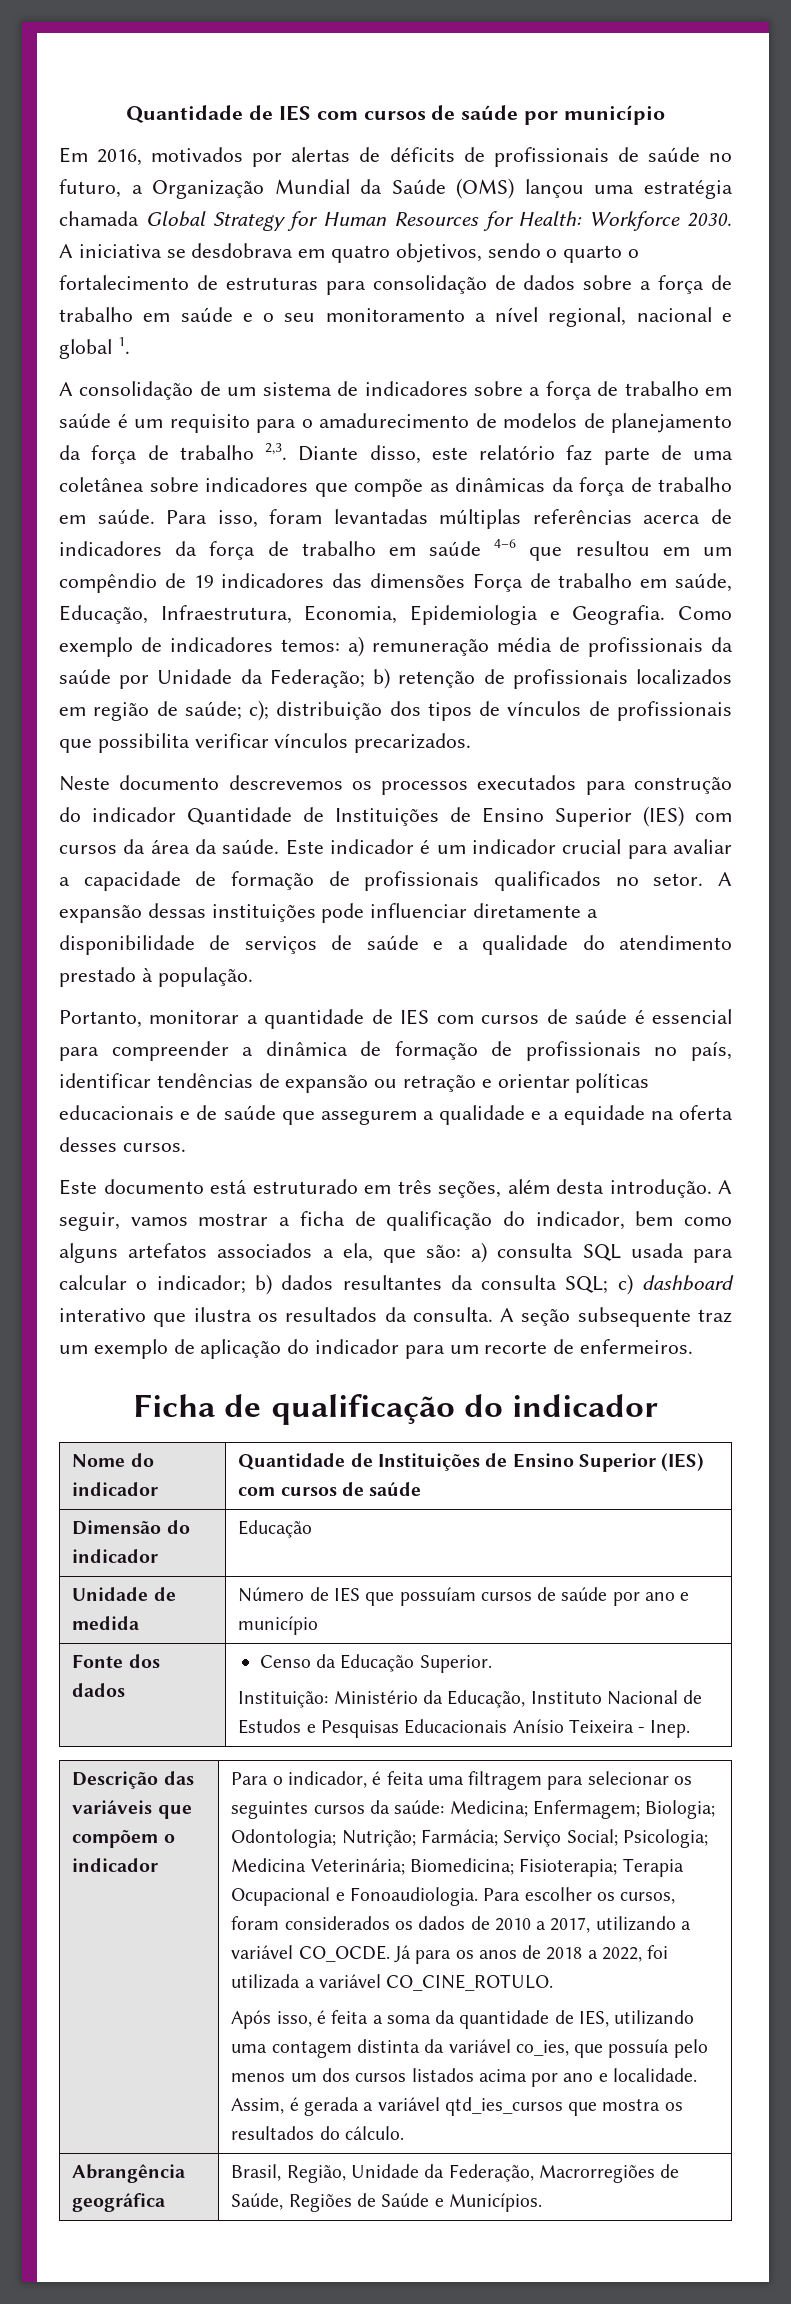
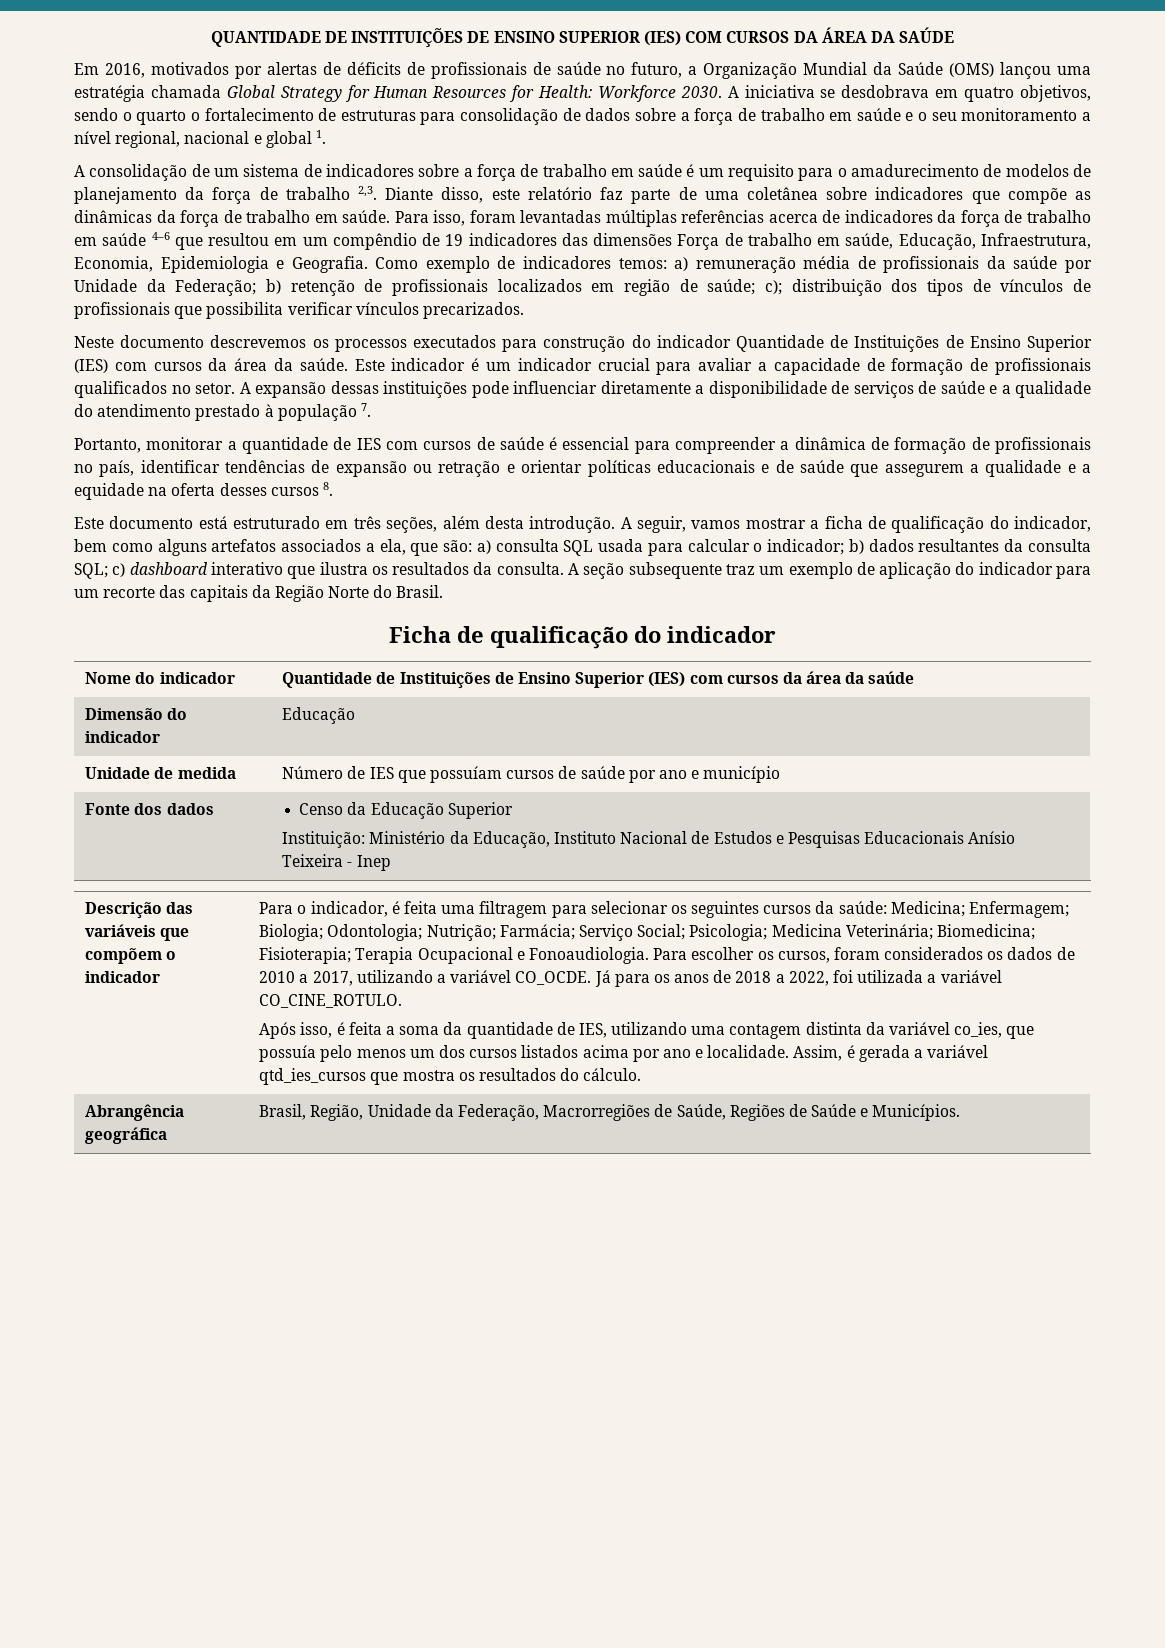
- Quantidade de IES com cursos de saúde por município
+ QUANTIDADE DE INSTITUIÇÕES DE ENSINO SUPERIOR (IES) COM CURSOS DA ÁREA DA SAÚDE
- A expansão dessas instituições pode influenciar diretamente a disponibilidade de serviços de saúde e a qualidade do atendimento prestado à população.
+ A expansão dessas instituições pode influenciar diretamente a disponibilidade de serviços de saúde e a qualidade do atendimento prestado à população 7.
- Portanto, monitorar a quantidade de IES com cursos de saúde é essencial para compreender a dinâmica de formação de profissionais no país, identificar tendências de expansão ou retração e orientar políticas educacionais e de saúde que assegurem a qualidade e a equidade na oferta desses cursos.
+ Portanto, monitorar a quantidade de IES com cursos de saúde é essencial para compreender a dinâmica de formação de profissionais no país, identificar tendências de expansão ou retração e orientar políticas educacionais e de saúde que assegurem a qualidade e a equidade na oferta desses cursos 8.
- A seção subsequente traz um exemplo de aplicação do indicador para um recorte de enfermeiros.
+ A seção subsequente traz um exemplo de aplicação do indicador para um recorte das capitais da Região Norte do Brasil.
- Nome do indicador | Quantidade de Instituições de Ensino Superior (IES) com cursos de saúde
+ Nome do indicador | Quantidade de Instituições de Ensino Superior (IES) com cursos da área da saúde
- Fonte dos dados | Censo da Educação Superior.
- Instituição: Ministério da Educação, Instituto Nacional de Estudos e Pesquisas Educacionais Anísio Teixeira - Inep.
+ Fonte dos dados | Censo da Educação Superior
+ Instituição: Ministério da Educação, Instituto Nacional de Estudos e Pesquisas Educacionais Anísio Teixeira - Inep

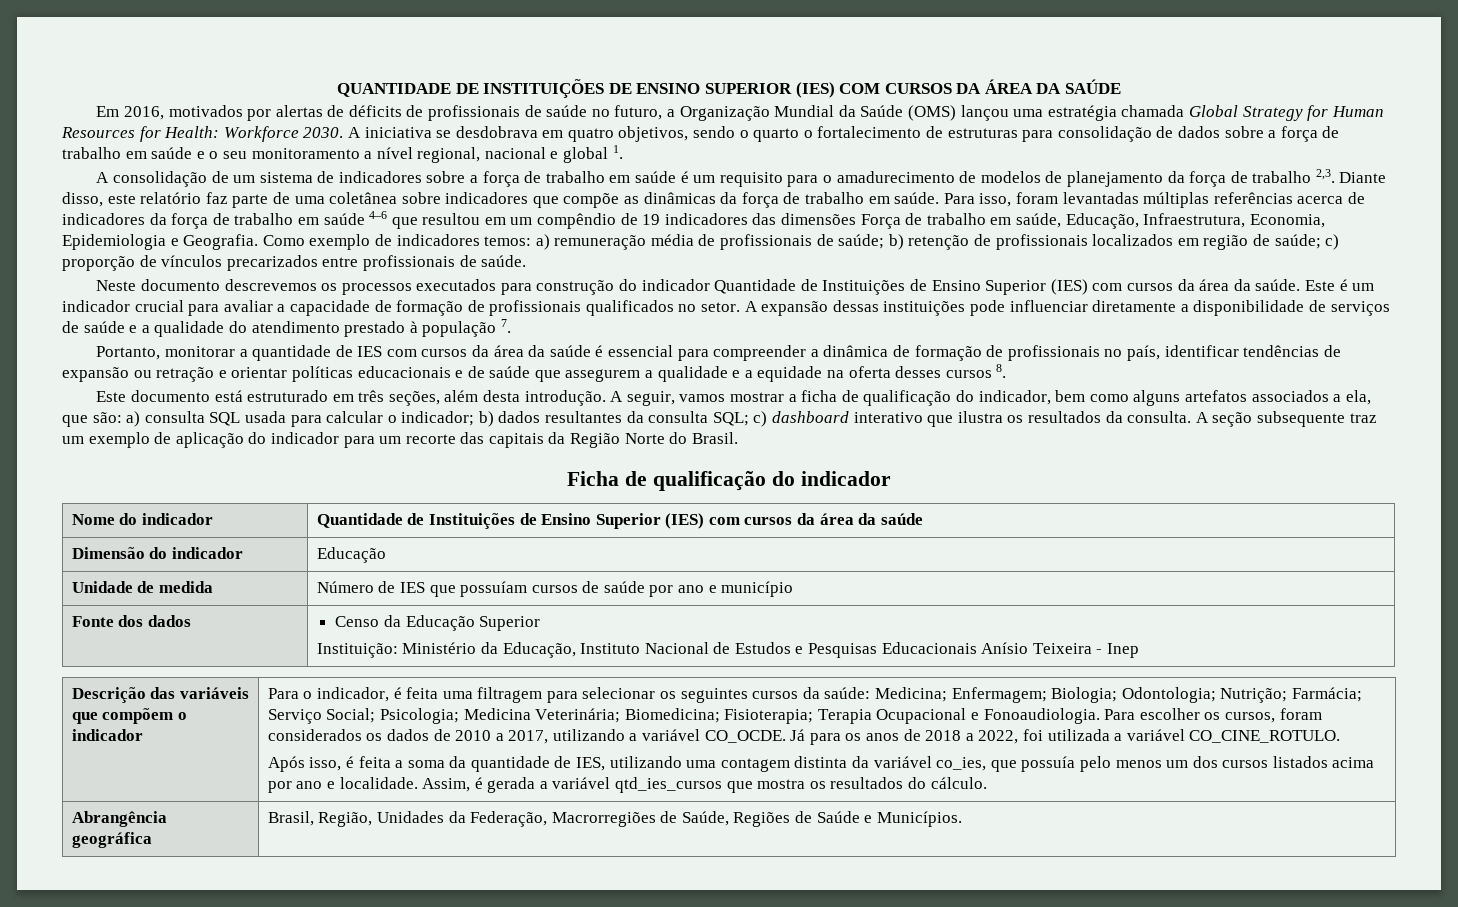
- Como exemplo de indicadores temos: a) remuneração média de profissionais da saúde por Unidade da Federação; b) retenção de profissionais localizados em região de saúde; c); distribuição dos tipos de vínculos de profissionais que possibilita verificar vínculos precarizados.
+ Como exemplo de indicadores temos: a) remuneração média de profissionais de saúde; b) retenção de profissionais localizados em região de saúde; c) proporção de vínculos precarizados entre profissionais de saúde.
- Este indicador é um indicador crucial para avaliar a capacidade de formação de profissionais qualificados no setor.
+ Este é um indicador crucial para avaliar a capacidade de formação de profissionais qualificados no setor.
- Portanto, monitorar a quantidade de IES com cursos de saúde é essencial para compreender a dinâmica de formação de profissionais no país, identificar tendências de expansão ou retração e orientar políticas educacionais e de saúde que assegurem a qualidade e a equidade na oferta desses cursos 8.
+ Portanto, monitorar a quantidade de IES com cursos da área da saúde é essencial para compreender a dinâmica de formação de profissionais no país, identificar tendências de expansão ou retração e orientar políticas educacionais e de saúde que assegurem a qualidade e a equidade na oferta desses cursos 8.
- Abrangência geográfica | Brasil, Região, Unidade da Federação, Macrorregiões de Saúde, Regiões de Saúde e Municípios.
+ Abrangência geográfica | Brasil, Região, Unidades da Federação, Macrorregiões de Saúde, Regiões de Saúde e Municípios.

